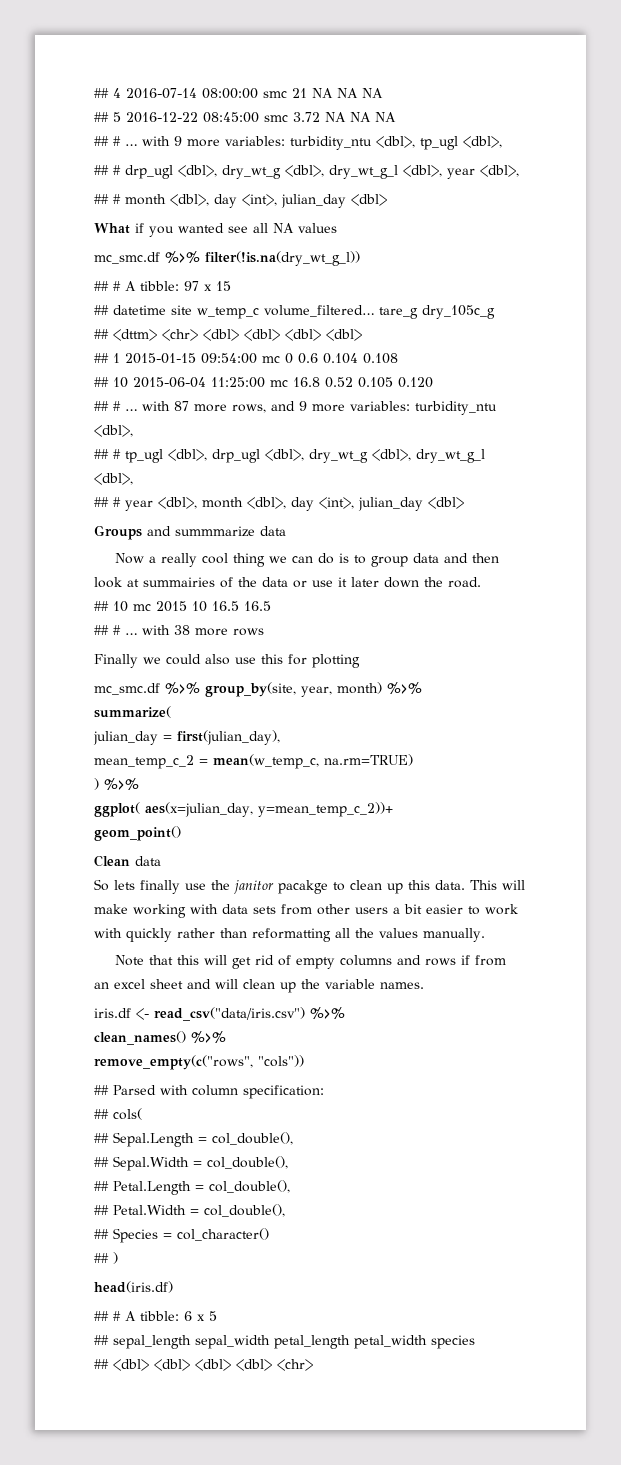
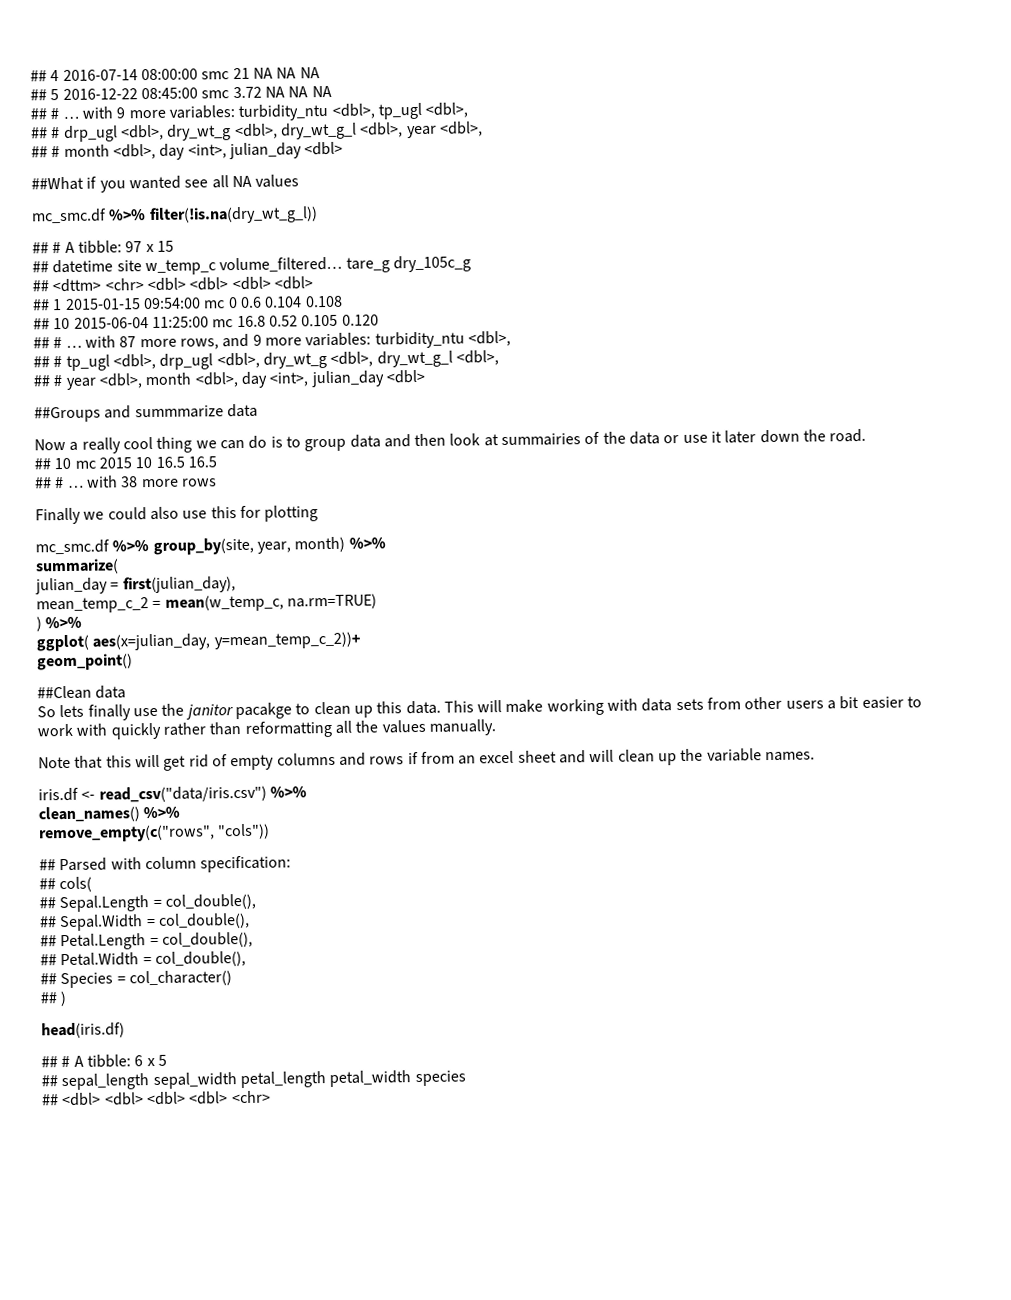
- What if you wanted see all NA values
+ ##What if you wanted see all NA values
- Groups and summmarize data
+ ##Groups and summmarize data
- Clean data
+ ##Clean data

